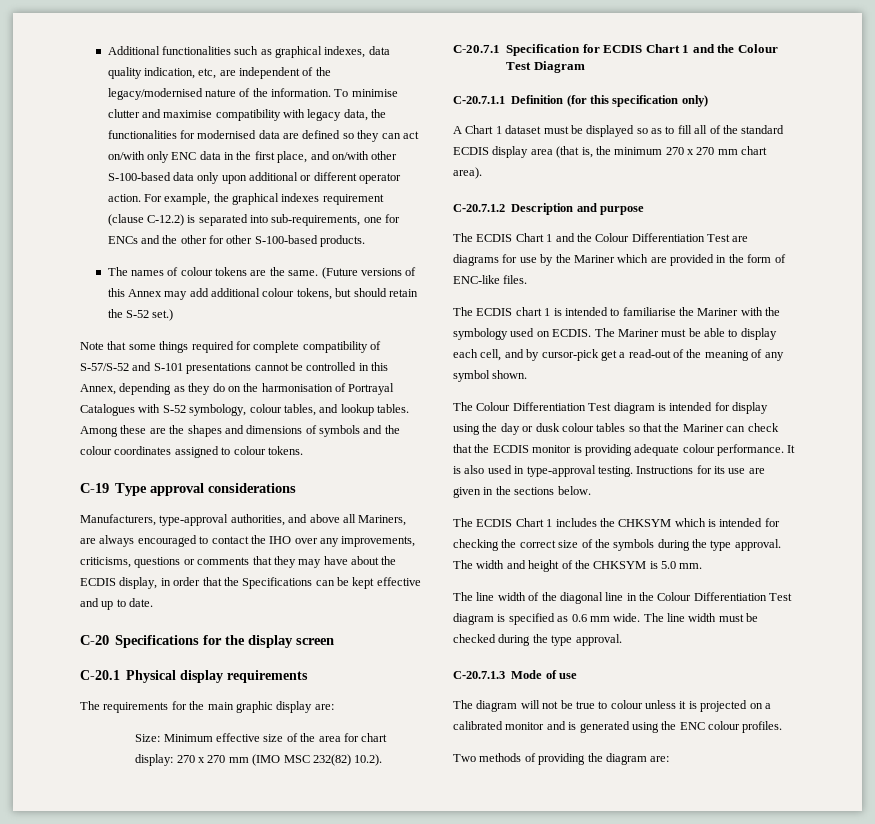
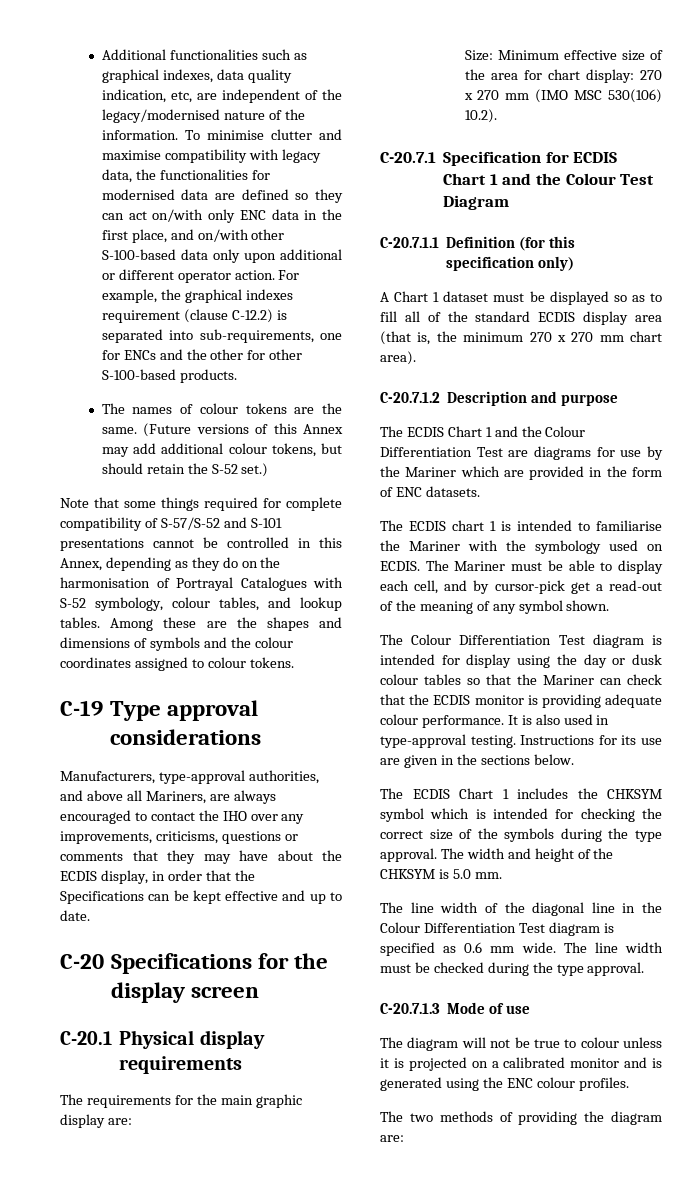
- Size: Minimum effective size of the area for chart display: 270 x 270 mm (IMO MSC 232(82) 10.2).
+ Size: Minimum effective size of the area for chart display: 270 x 270 mm (IMO MSC 530(106) 10.2).
- The ECDIS Chart 1 and the Colour Differentiation Test are diagrams for use by the Mariner which are provided in the form of ENC-like files.
+ The ECDIS Chart 1 and the Colour Differentiation Test are diagrams for use by the Mariner which are provided in the form of ENC datasets.
- The ECDIS Chart 1 includes the CHKSYM which is intended for checking the correct size of the symbols during the type approval.
+ The ECDIS Chart 1 includes the CHKSYM symbol which is intended for checking the correct size of the symbols during the type approval.
- Two methods of providing the diagram are:
+ The two methods of providing the diagram are:

